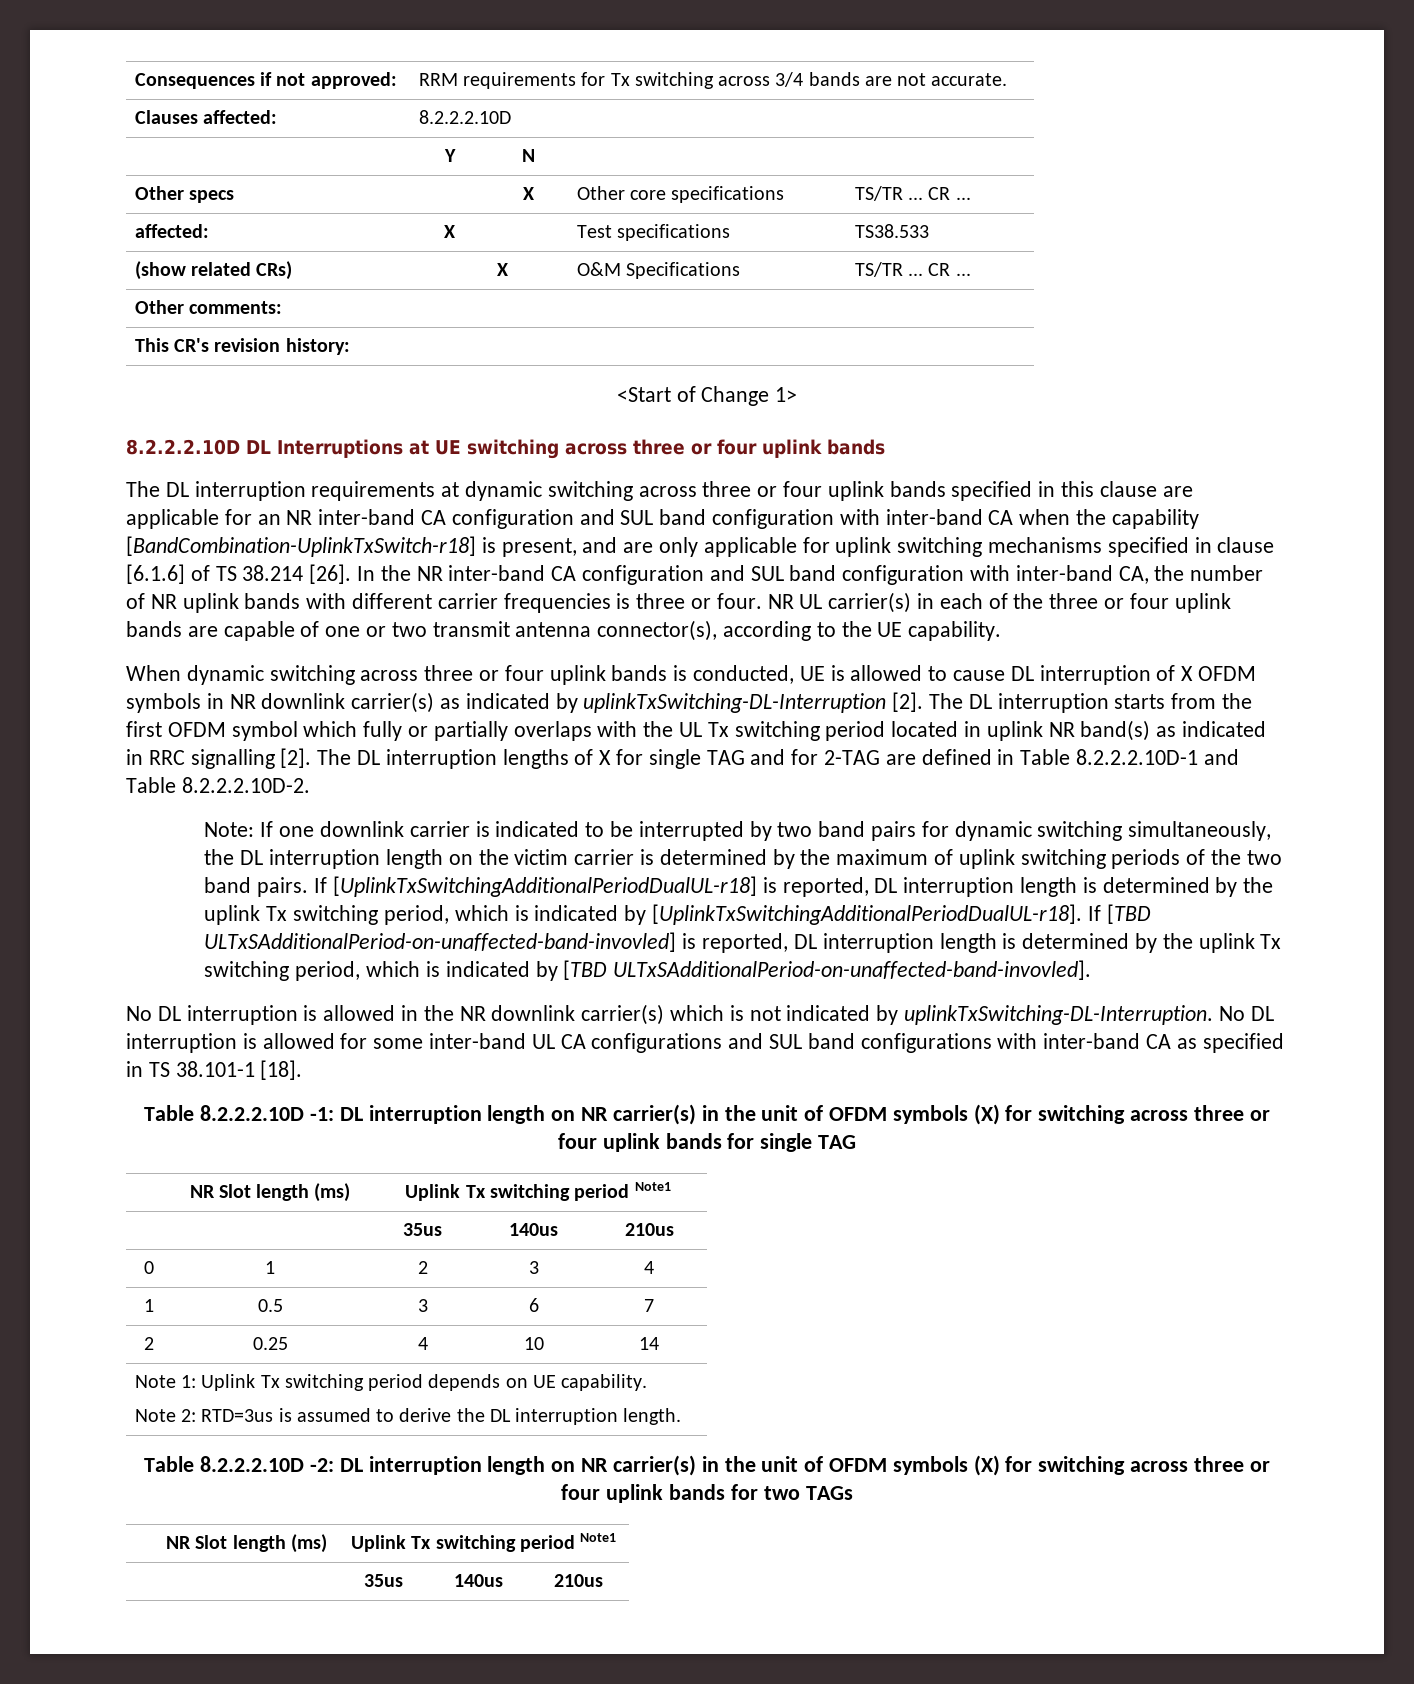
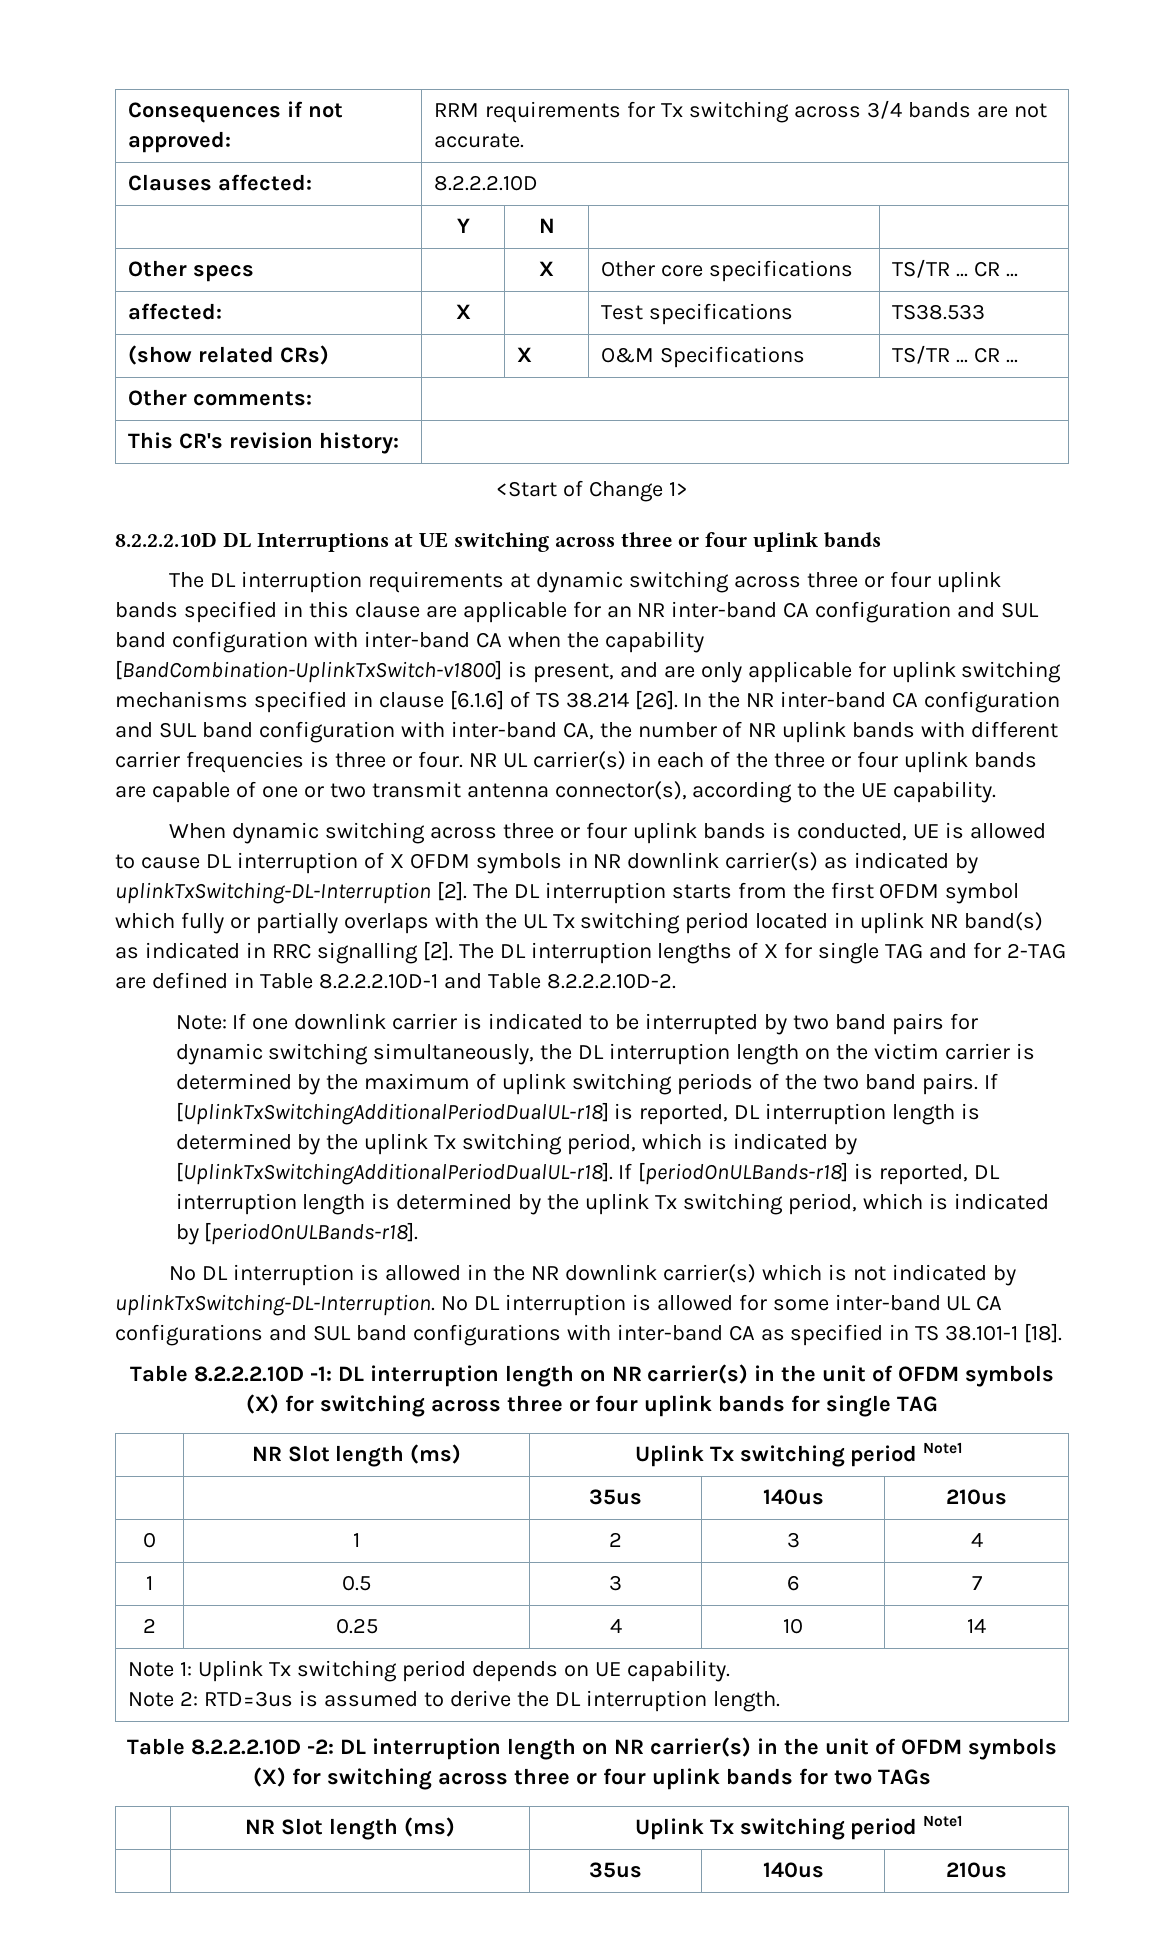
- The DL interruption requirements at dynamic switching across three or four uplink bands specified in this clause are applicable for an NR inter-band CA configuration and SUL band configuration with inter-band CA when the capability [BandCombination-UplinkTxSwitch-r18] is present, and are only applicable for uplink switching mechanisms specified in clause [6.1.6] of TS 38.214 [26].
+ The DL interruption requirements at dynamic switching across three or four uplink bands specified in this clause are applicable for an NR inter-band CA configuration and SUL band configuration with inter-band CA when the capability [BandCombination-UplinkTxSwitch-v1800] is present, and are only applicable for uplink switching mechanisms specified in clause [6.1.6] of TS 38.214 [26].
- If [TBD ULTxSAdditionalPeriod-on-unaffected-band-invovled] is reported, DL interruption length is determined by the uplink Tx switching period, which is indicated by [TBD ULTxSAdditionalPeriod-on-unaffected-band-invovled].
+ If [periodOnULBands-r18] is reported, DL interruption length is determined by the uplink Tx switching period, which is indicated by [periodOnULBands-r18].

